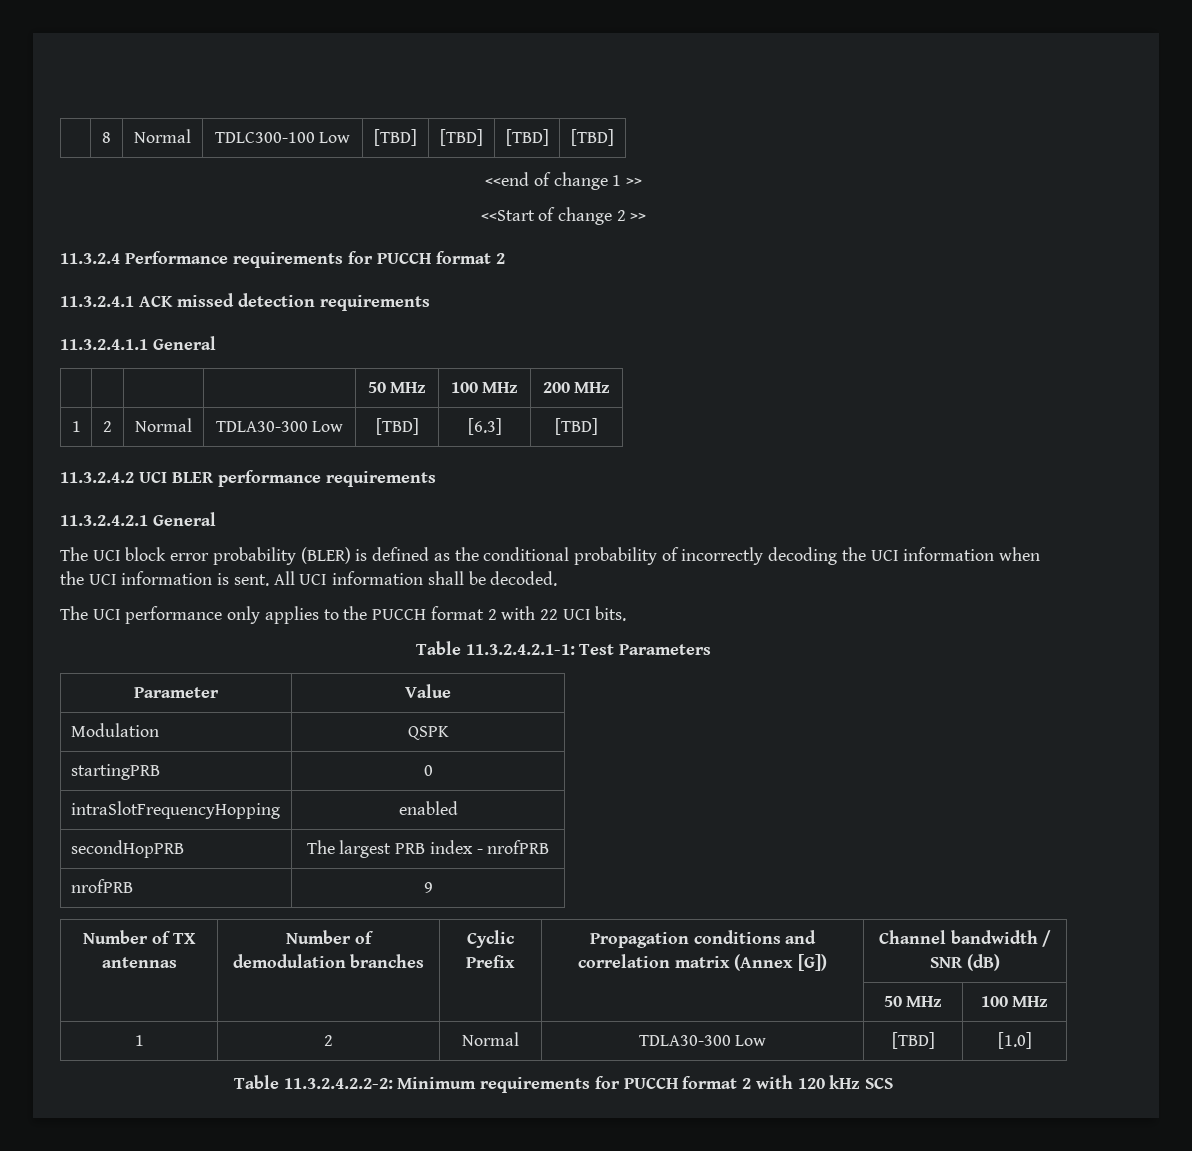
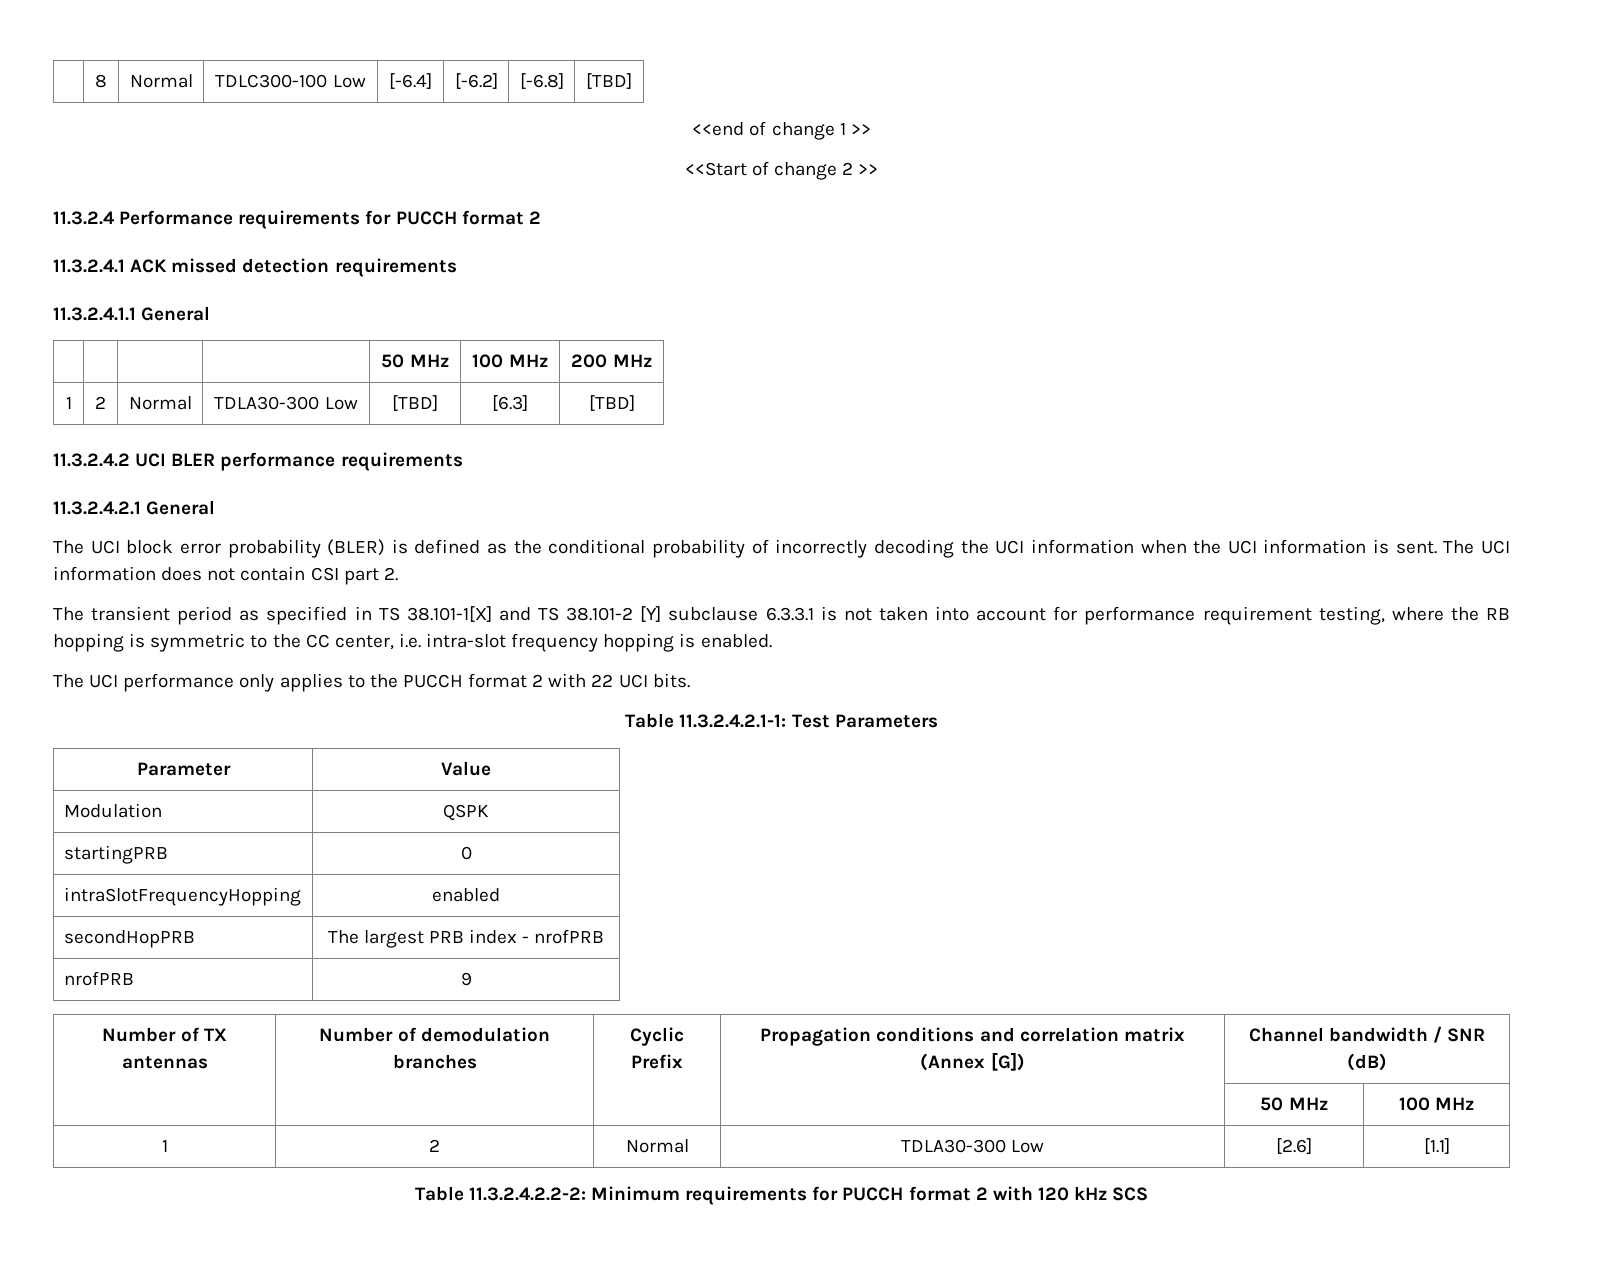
- | 8 | Normal | TDLC300-100 Low | [TBD] | [TBD] | [TBD] | [TBD]
+ | 8 | Normal | TDLC300-100 Low | [-6.4] | [-6.2] | [-6.8] | [TBD]
- All UCI information shall be decoded.
+ The UCI information does not contain CSI part 2.
+ The transient period as specified in TS 38.101-1[X] and TS 38.101-2 [Y] subclause 6.3.3.1 is not taken into account for performance requirement testing, where the RB hopping is symmetric to the CC center, i.e. intra-slot frequency hopping is enabled.
- 1 | 2 | Normal | TDLA30-300 Low | [TBD] | [1.0]
+ 1 | 2 | Normal | TDLA30-300 Low | [2.6] | [1.1]

